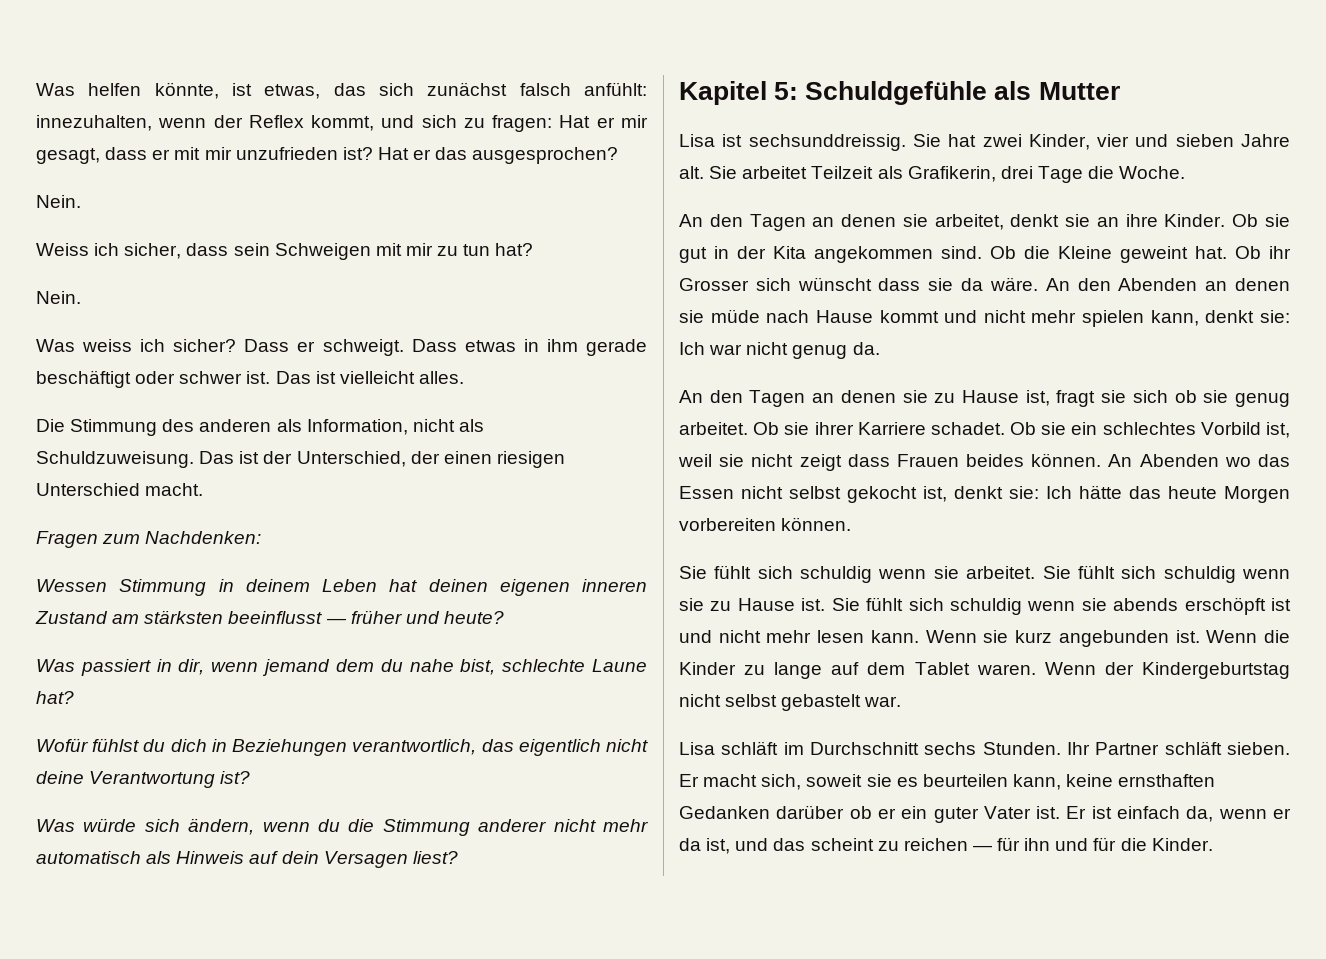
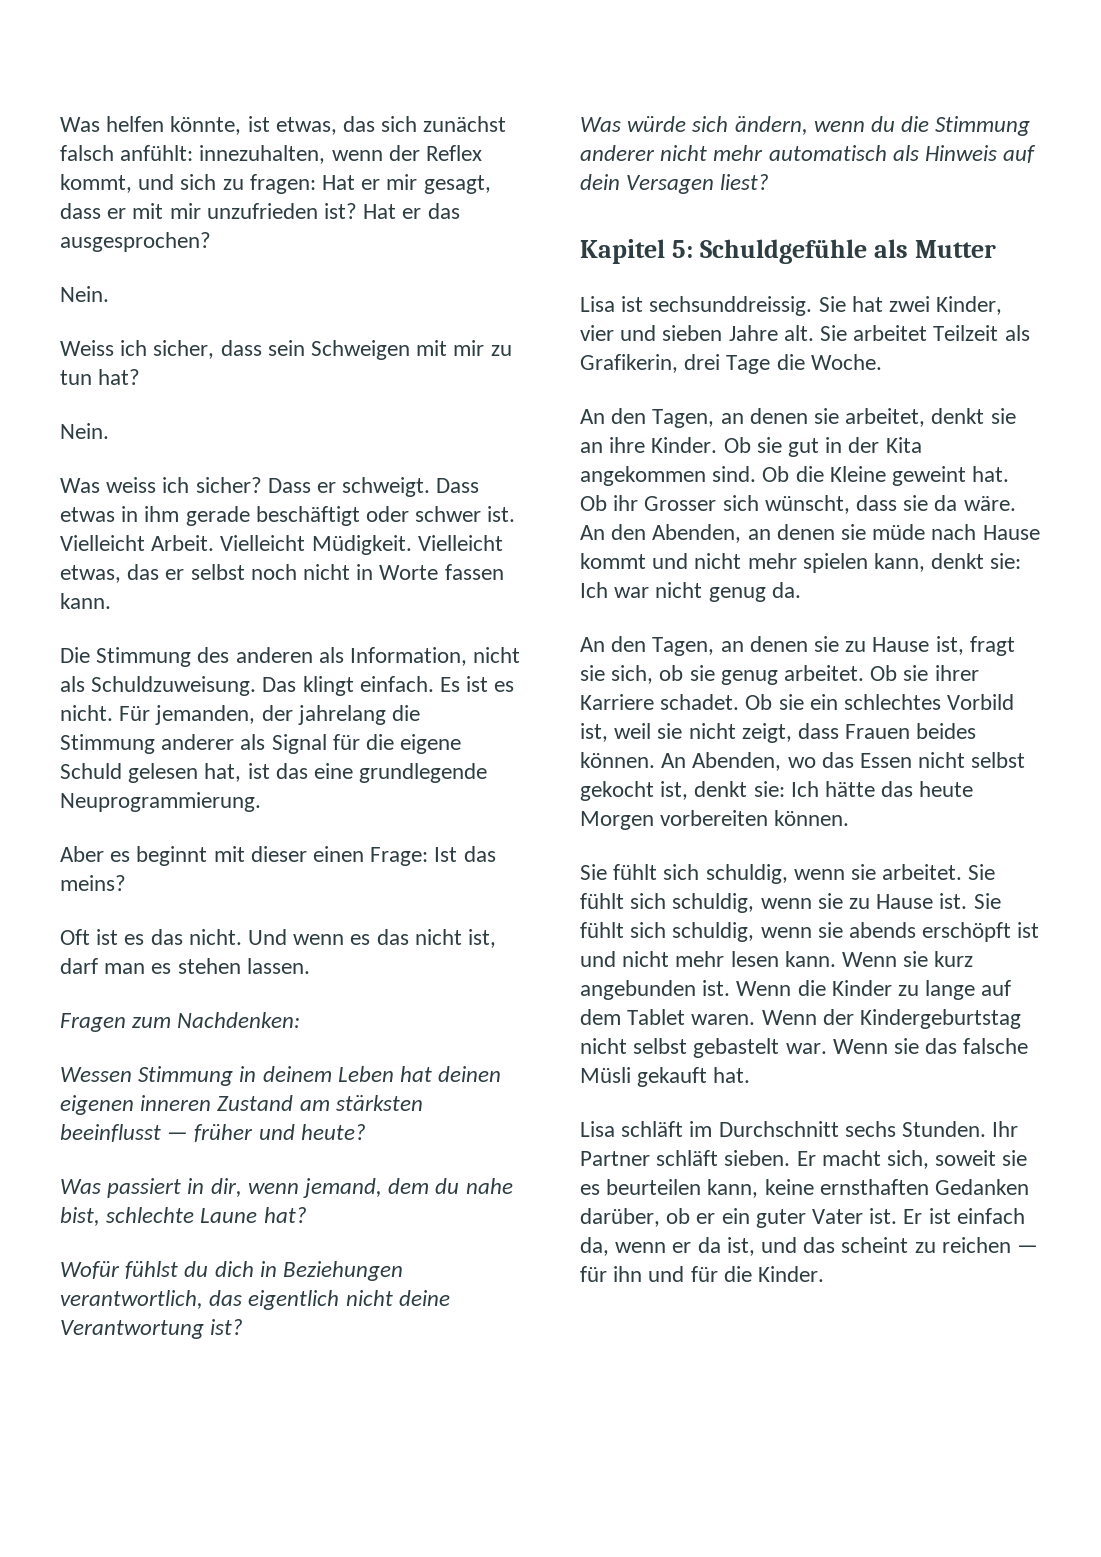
- Das ist vielleicht alles.
+ Vielleicht Arbeit. Vielleicht Müdigkeit. Vielleicht etwas, das er selbst noch nicht in Worte fassen kann.
- Das ist der Unterschied, der einen riesigen Unterschied macht.
+ Das klingt einfach. Es ist es nicht. Für jemanden, der jahrelang die Stimmung anderer als Signal für die eigene Schuld gelesen hat, ist das eine grundlegende Neuprogrammierung.
+ Aber es beginnt mit dieser einen Frage: Ist das meins?
+ Oft ist es das nicht. Und wenn es das nicht ist, darf man es stehen lassen.
- Was passiert in dir, wenn jemand dem du nahe bist, schlechte Laune hat?
+ Was passiert in dir, wenn jemand, dem du nahe bist, schlechte Laune hat?
- An den Tagen an denen sie arbeitet, denkt sie an ihre Kinder.
+ An den Tagen, an denen sie arbeitet, denkt sie an ihre Kinder.
- Ob ihr Grosser sich wünscht dass sie da wäre.
+ Ob ihr Grosser sich wünscht, dass sie da wäre.
- An den Abenden an denen sie müde nach Hause kommt und nicht mehr spielen kann, denkt sie: Ich war nicht genug da.
+ An den Abenden, an denen sie müde nach Hause kommt und nicht mehr spielen kann, denkt sie: Ich war nicht genug da.
- An den Tagen an denen sie zu Hause ist, fragt sie sich ob sie genug arbeitet.
+ An den Tagen, an denen sie zu Hause ist, fragt sie sich, ob sie genug arbeitet.
- Ob sie ein schlechtes Vorbild ist, weil sie nicht zeigt dass Frauen beides können.
+ Ob sie ein schlechtes Vorbild ist, weil sie nicht zeigt, dass Frauen beides können.
- An Abenden wo das Essen nicht selbst gekocht ist, denkt sie: Ich hätte das heute Morgen vorbereiten können.
+ An Abenden, wo das Essen nicht selbst gekocht ist, denkt sie: Ich hätte das heute Morgen vorbereiten können.
- Sie fühlt sich schuldig wenn sie arbeitet.
+ Sie fühlt sich schuldig, wenn sie arbeitet.
- Sie fühlt sich schuldig wenn sie zu Hause ist.
+ Sie fühlt sich schuldig, wenn sie zu Hause ist.
- Sie fühlt sich schuldig wenn sie abends erschöpft ist und nicht mehr lesen kann.
+ Sie fühlt sich schuldig, wenn sie abends erschöpft ist und nicht mehr lesen kann.
+ Wenn sie das falsche Müsli gekauft hat.
- Er macht sich, soweit sie es beurteilen kann, keine ernsthaften Gedanken darüber ob er ein guter Vater ist.
+ Er macht sich, soweit sie es beurteilen kann, keine ernsthaften Gedanken darüber, ob er ein guter Vater ist.

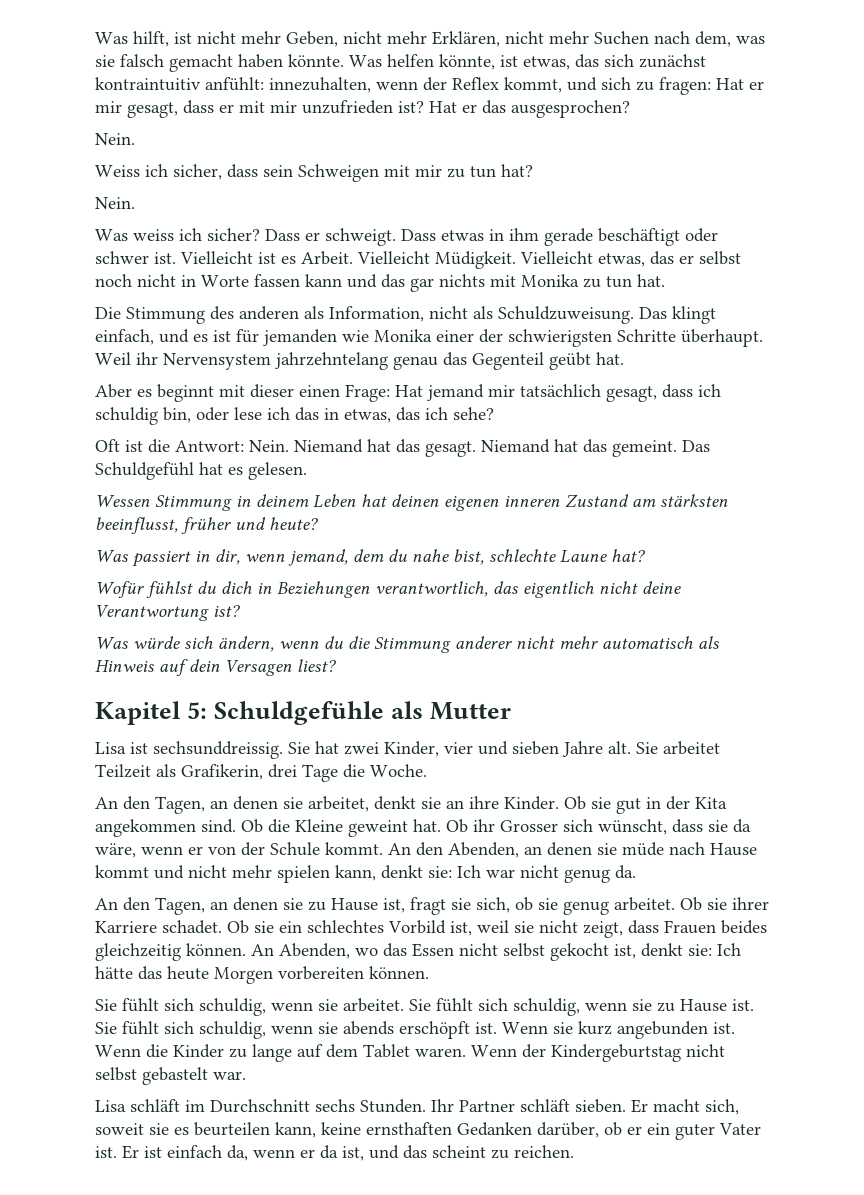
- Was helfen könnte, ist etwas, das sich zunächst falsch anfühlt: innezuhalten, wenn der Reflex kommt, und sich zu fragen: Hat er mir gesagt, dass er mit mir unzufrieden ist?
+ Was hilft, ist nicht mehr Geben, nicht mehr Erklären, nicht mehr Suchen nach dem, was sie falsch gemacht haben könnte. Was helfen könnte, ist etwas, das sich zunächst kontraintuitiv anfühlt: innezuhalten, wenn der Reflex kommt, und sich zu fragen: Hat er mir gesagt, dass er mit mir unzufrieden ist?
- Vielleicht Arbeit.
+ Vielleicht ist es Arbeit.
- Vielleicht etwas, das er selbst noch nicht in Worte fassen kann.
+ Vielleicht etwas, das er selbst noch nicht in Worte fassen kann und das gar nichts mit Monika zu tun hat.
- Das klingt einfach. Es ist es nicht. Für jemanden, der jahrelang die Stimmung anderer als Signal für die eigene Schuld gelesen hat, ist das eine grundlegende Neuprogrammierung.
+ Das klingt einfach, und es ist für jemanden wie Monika einer der schwierigsten Schritte überhaupt. Weil ihr Nervensystem jahrzehntelang genau das Gegenteil geübt hat.
- Aber es beginnt mit dieser einen Frage: Ist das meins?
- Oft ist es das nicht. Und wenn es das nicht ist, darf man es stehen lassen.
- Fragen zum Nachdenken:
+ Aber es beginnt mit dieser einen Frage: Hat jemand mir tatsächlich gesagt, dass ich schuldig bin, oder lese ich das in etwas, das ich sehe?
+ Oft ist die Antwort: Nein. Niemand hat das gesagt. Niemand hat das gemeint. Das Schuldgefühl hat es gelesen.
- Wessen Stimmung in deinem Leben hat deinen eigenen inneren Zustand am stärksten beeinflusst — früher und heute?
+ Wessen Stimmung in deinem Leben hat deinen eigenen inneren Zustand am stärksten beeinflusst, früher und heute?
- Ob ihr Grosser sich wünscht, dass sie da wäre.
+ Ob ihr Grosser sich wünscht, dass sie da wäre, wenn er von der Schule kommt.
- Ob sie ein schlechtes Vorbild ist, weil sie nicht zeigt, dass Frauen beides können.
+ Ob sie ein schlechtes Vorbild ist, weil sie nicht zeigt, dass Frauen beides gleichzeitig können.
- Sie fühlt sich schuldig, wenn sie abends erschöpft ist und nicht mehr lesen kann.
+ Sie fühlt sich schuldig, wenn sie abends erschöpft ist.
- Wenn sie das falsche Müsli gekauft hat.
- Er ist einfach da, wenn er da ist, und das scheint zu reichen — für ihn und für die Kinder.
+ Er ist einfach da, wenn er da ist, und das scheint zu reichen.

